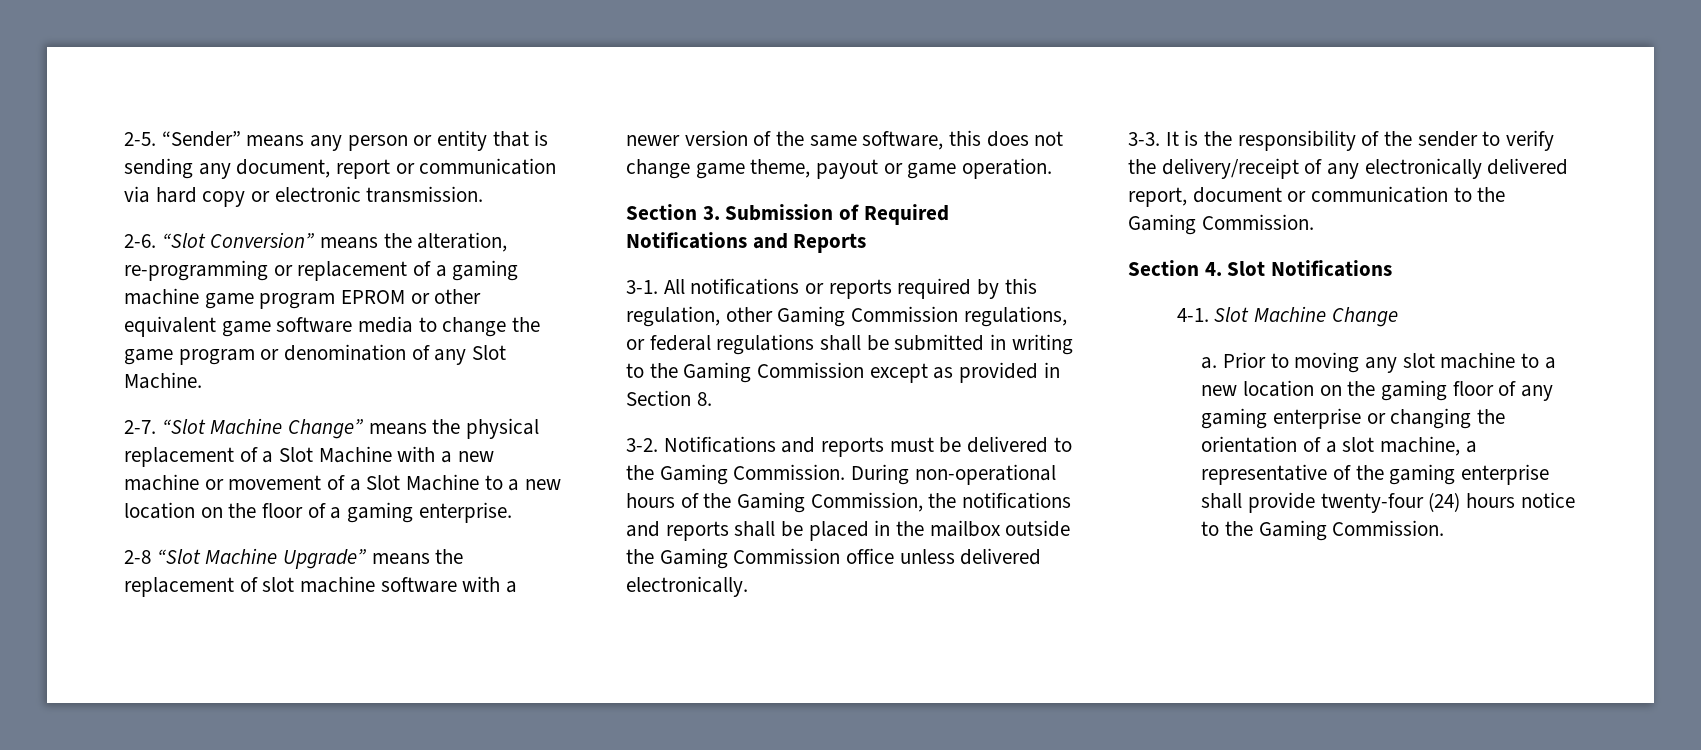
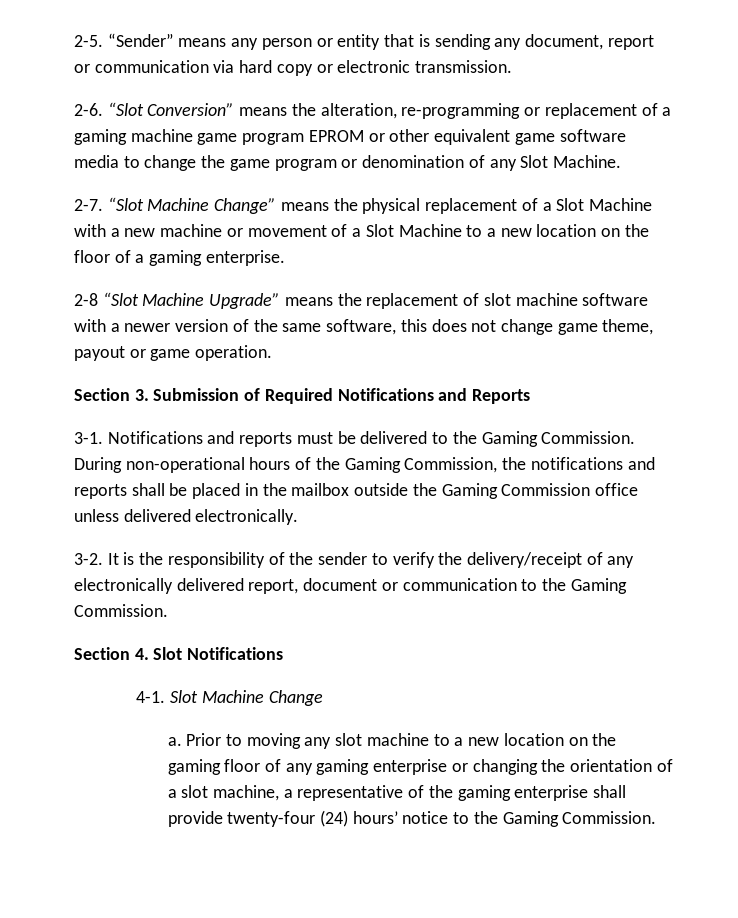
- All notifications or reports required by this regulation, other Gaming Commission regulations, or federal regulations shall be submitted in writing to the Gaming Commission except as provided in Section 8.
- 3-2.
- 3-3.
+ 3-2.
- Prior to moving any slot machine to a new location on the gaming floor of any gaming enterprise or changing the orientation of a slot machine, a representative of the gaming enterprise shall provide twenty-four (24) hours notice to the Gaming Commission.
+ Prior to moving any slot machine to a new location on the gaming floor of any gaming enterprise or changing the orientation of a slot machine, a representative of the gaming enterprise shall provide twenty-four (24) hours’ notice to the Gaming Commission.

